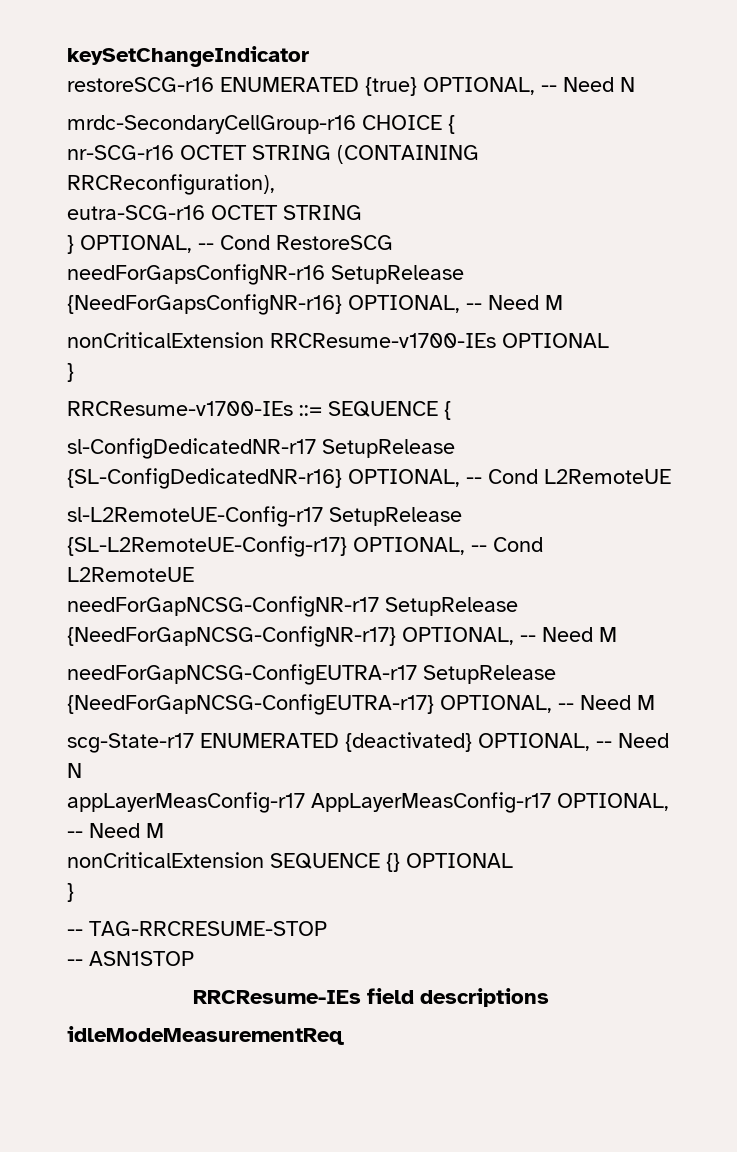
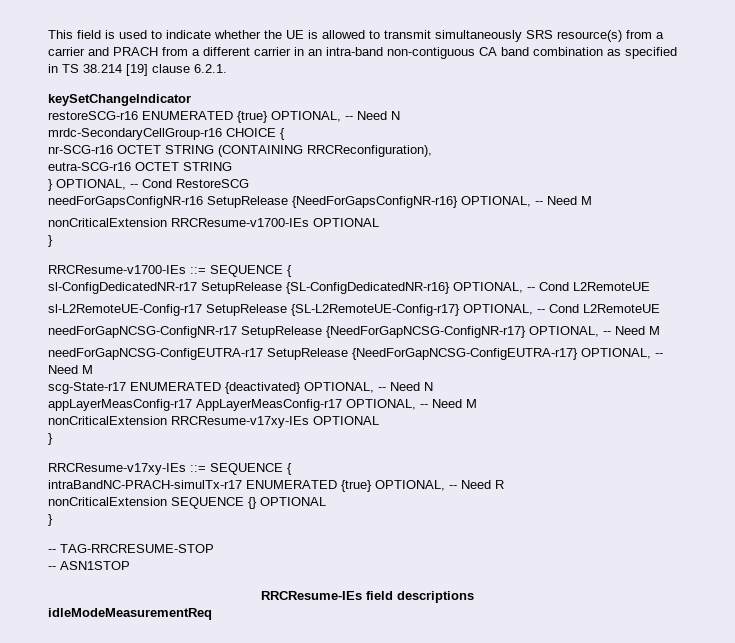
+ This field is used to indicate whether the UE is allowed to transmit simultaneously SRS resource(s) from a carrier and PRACH from a different carrier in an intra-band non-contiguous CA band combination as specified in TS 38.214 [19] clause 6.2.1.
+ nonCriticalExtension RRCResume-v17xy-IEs OPTIONAL
+ }
+ RRCResume-v17xy-IEs ::= SEQUENCE {
+ intraBandNC-PRACH-simulTx-r17 ENUMERATED {true} OPTIONAL, -- Need R

